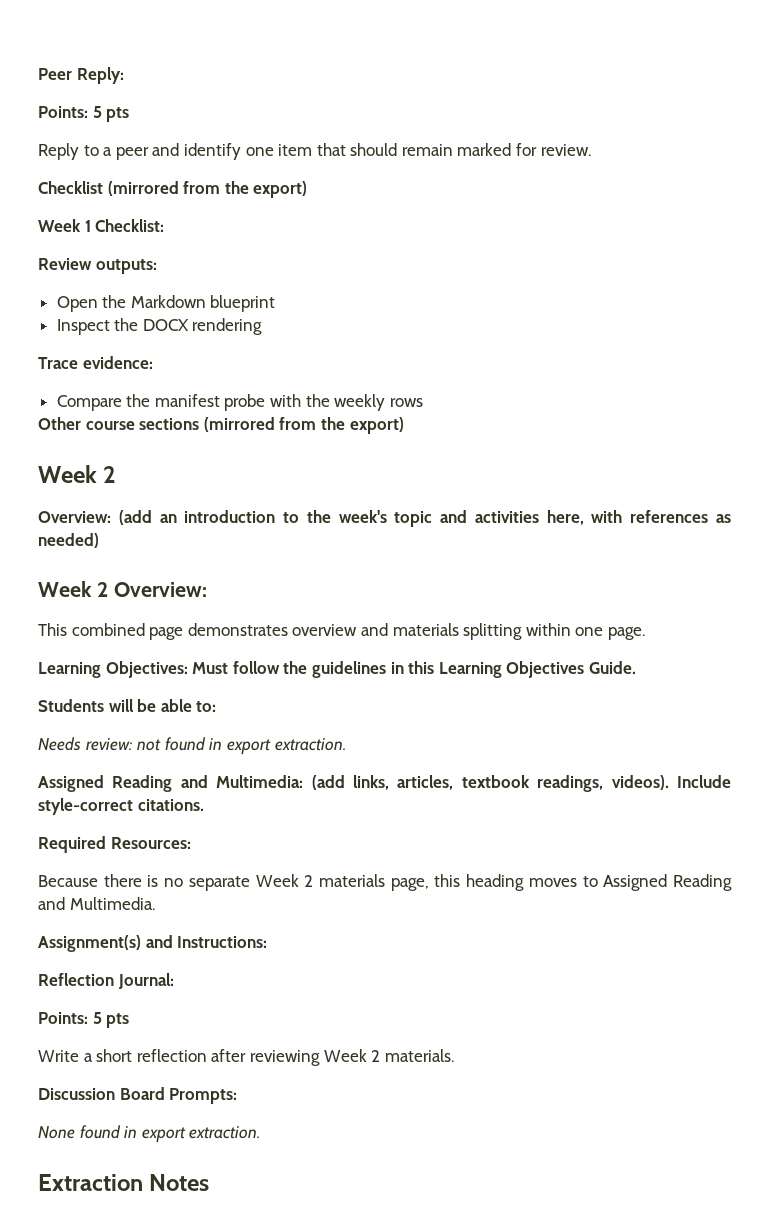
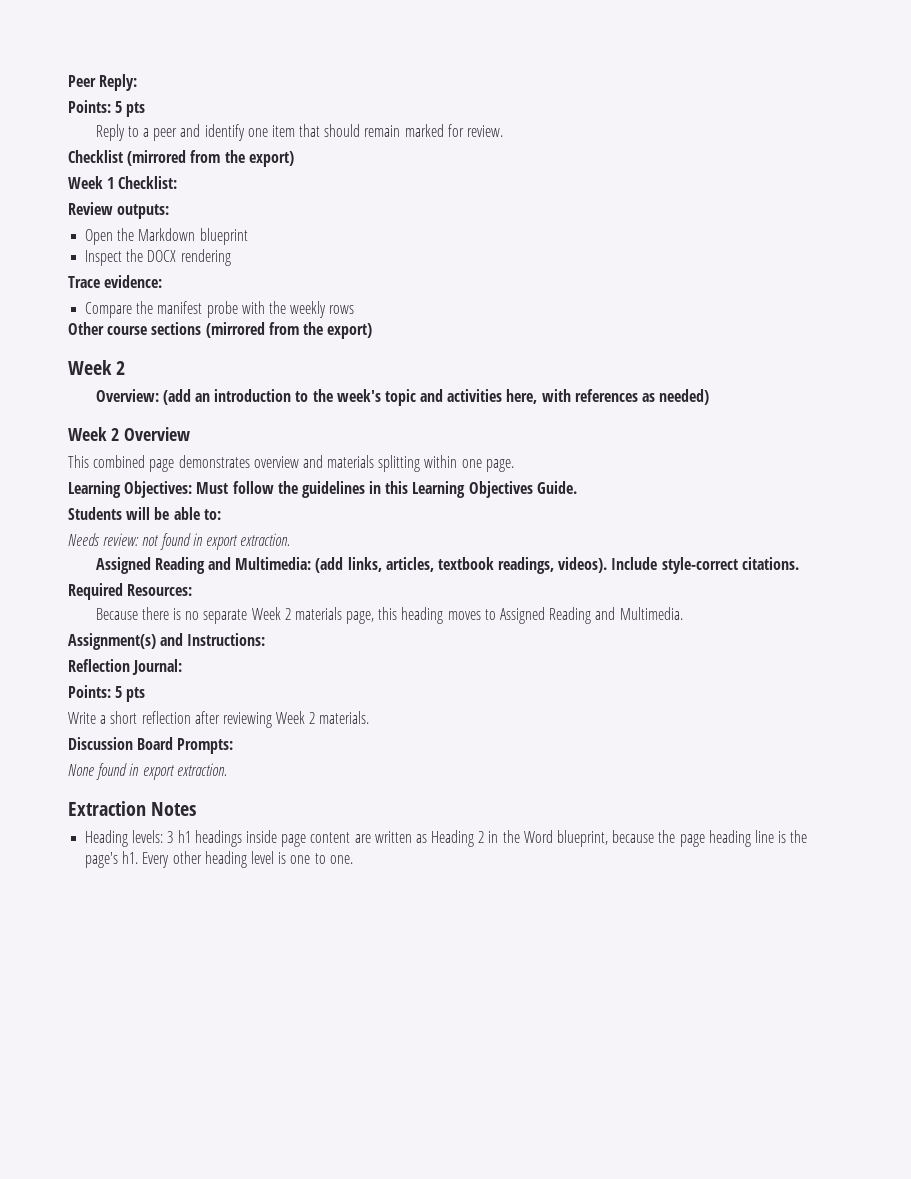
- Week 2 Overview:
+ Week 2 Overview
+ Heading levels: 3 h1 headings inside page content are written as Heading 2 in the Word blueprint, because the page heading line is the page's h1. Every other heading level is one to one.

